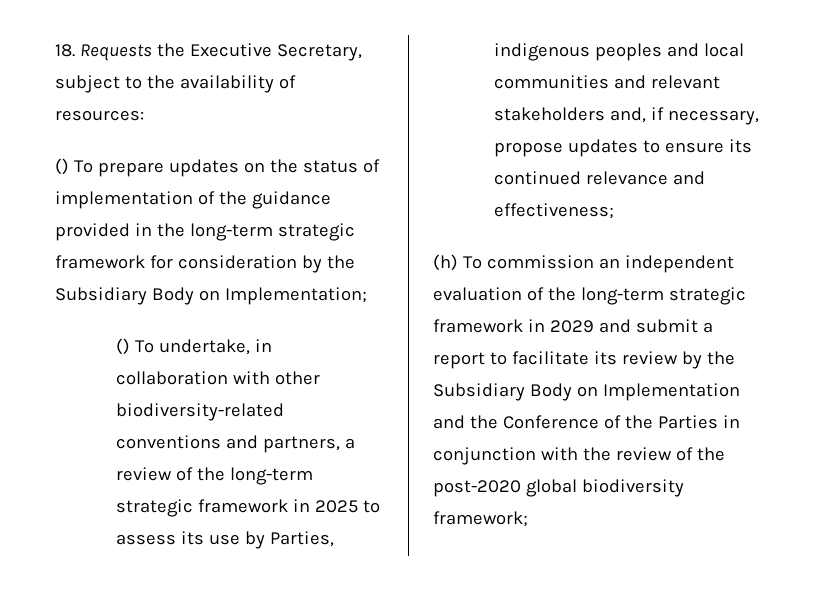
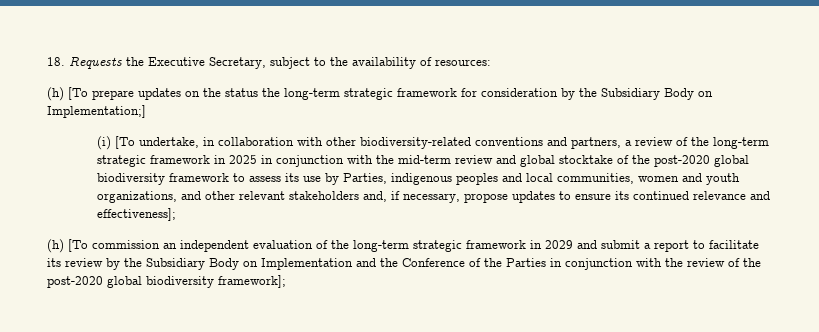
- () To prepare updates on the status of implementation of the guidance provided in the long-term strategic framework for consideration by the Subsidiary Body on Implementation;
- () To undertake, in collaboration with other biodiversity-related conventions and partners, a review of the long-term strategic framework in 2025 to assess its use by Parties, indigenous peoples and local communities and relevant stakeholders and, if necessary, propose updates to ensure its continued relevance and effectiveness;
- (h) To commission an independent evaluation of the long-term strategic framework in 2029 and submit a report to facilitate its review by the Subsidiary Body on Implementation and the Conference of the Parties in conjunction with the review of the post-2020 global biodiversity framework;
+ (h) [To prepare updates on the status the long-term strategic framework for consideration by the Subsidiary Body on Implementation;]
+ (i) [To undertake, in collaboration with other biodiversity-related conventions and partners, a review of the long-term strategic framework in 2025 in conjunction with the mid-term review and global stocktake of the post-2020 global biodiversity framework to assess its use by Parties, indigenous peoples and local communities, women and youth organizations, and other relevant stakeholders and, if necessary, propose updates to ensure its continued relevance and effectiveness];
+ (h) [To commission an independent evaluation of the long-term strategic framework in 2029 and submit a report to facilitate its review by the Subsidiary Body on Implementation and the Conference of the Parties in conjunction with the review of the post-2020 global biodiversity framework];

